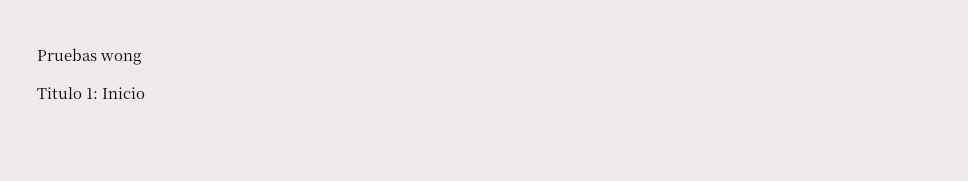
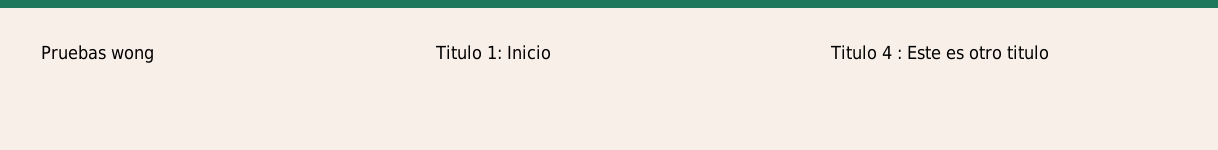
+ Titulo 4 : Este es otro titulo

